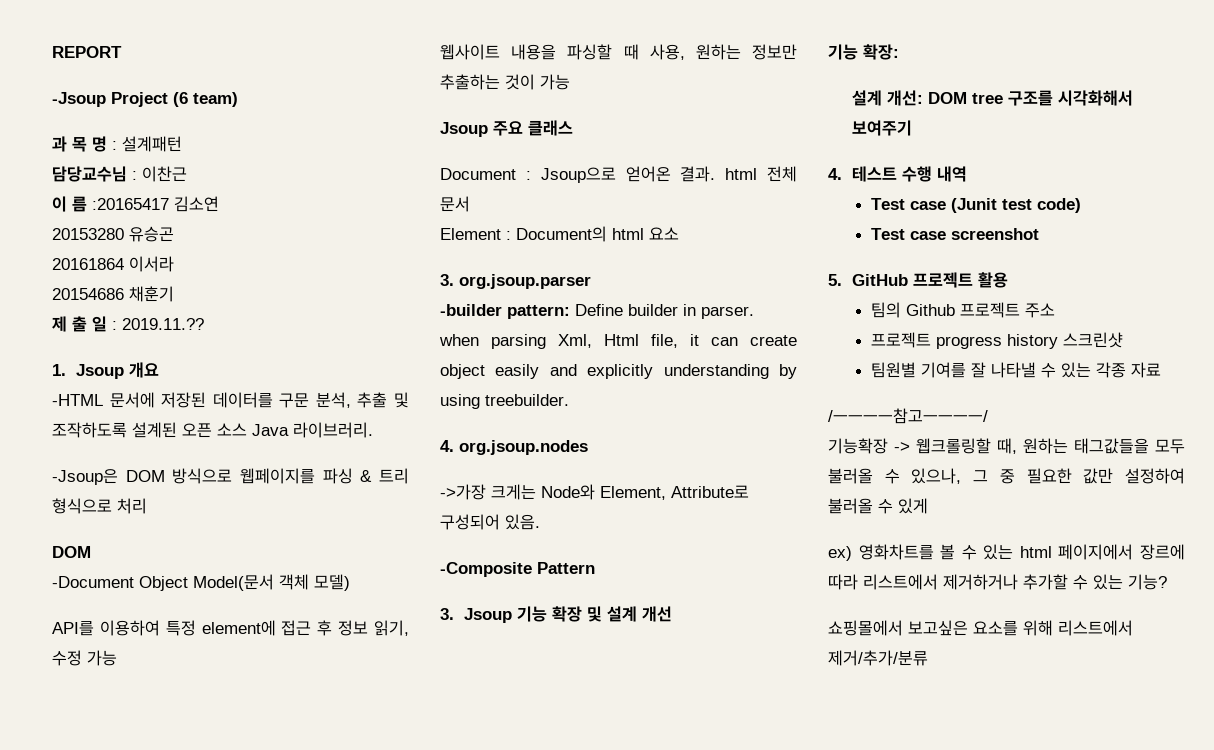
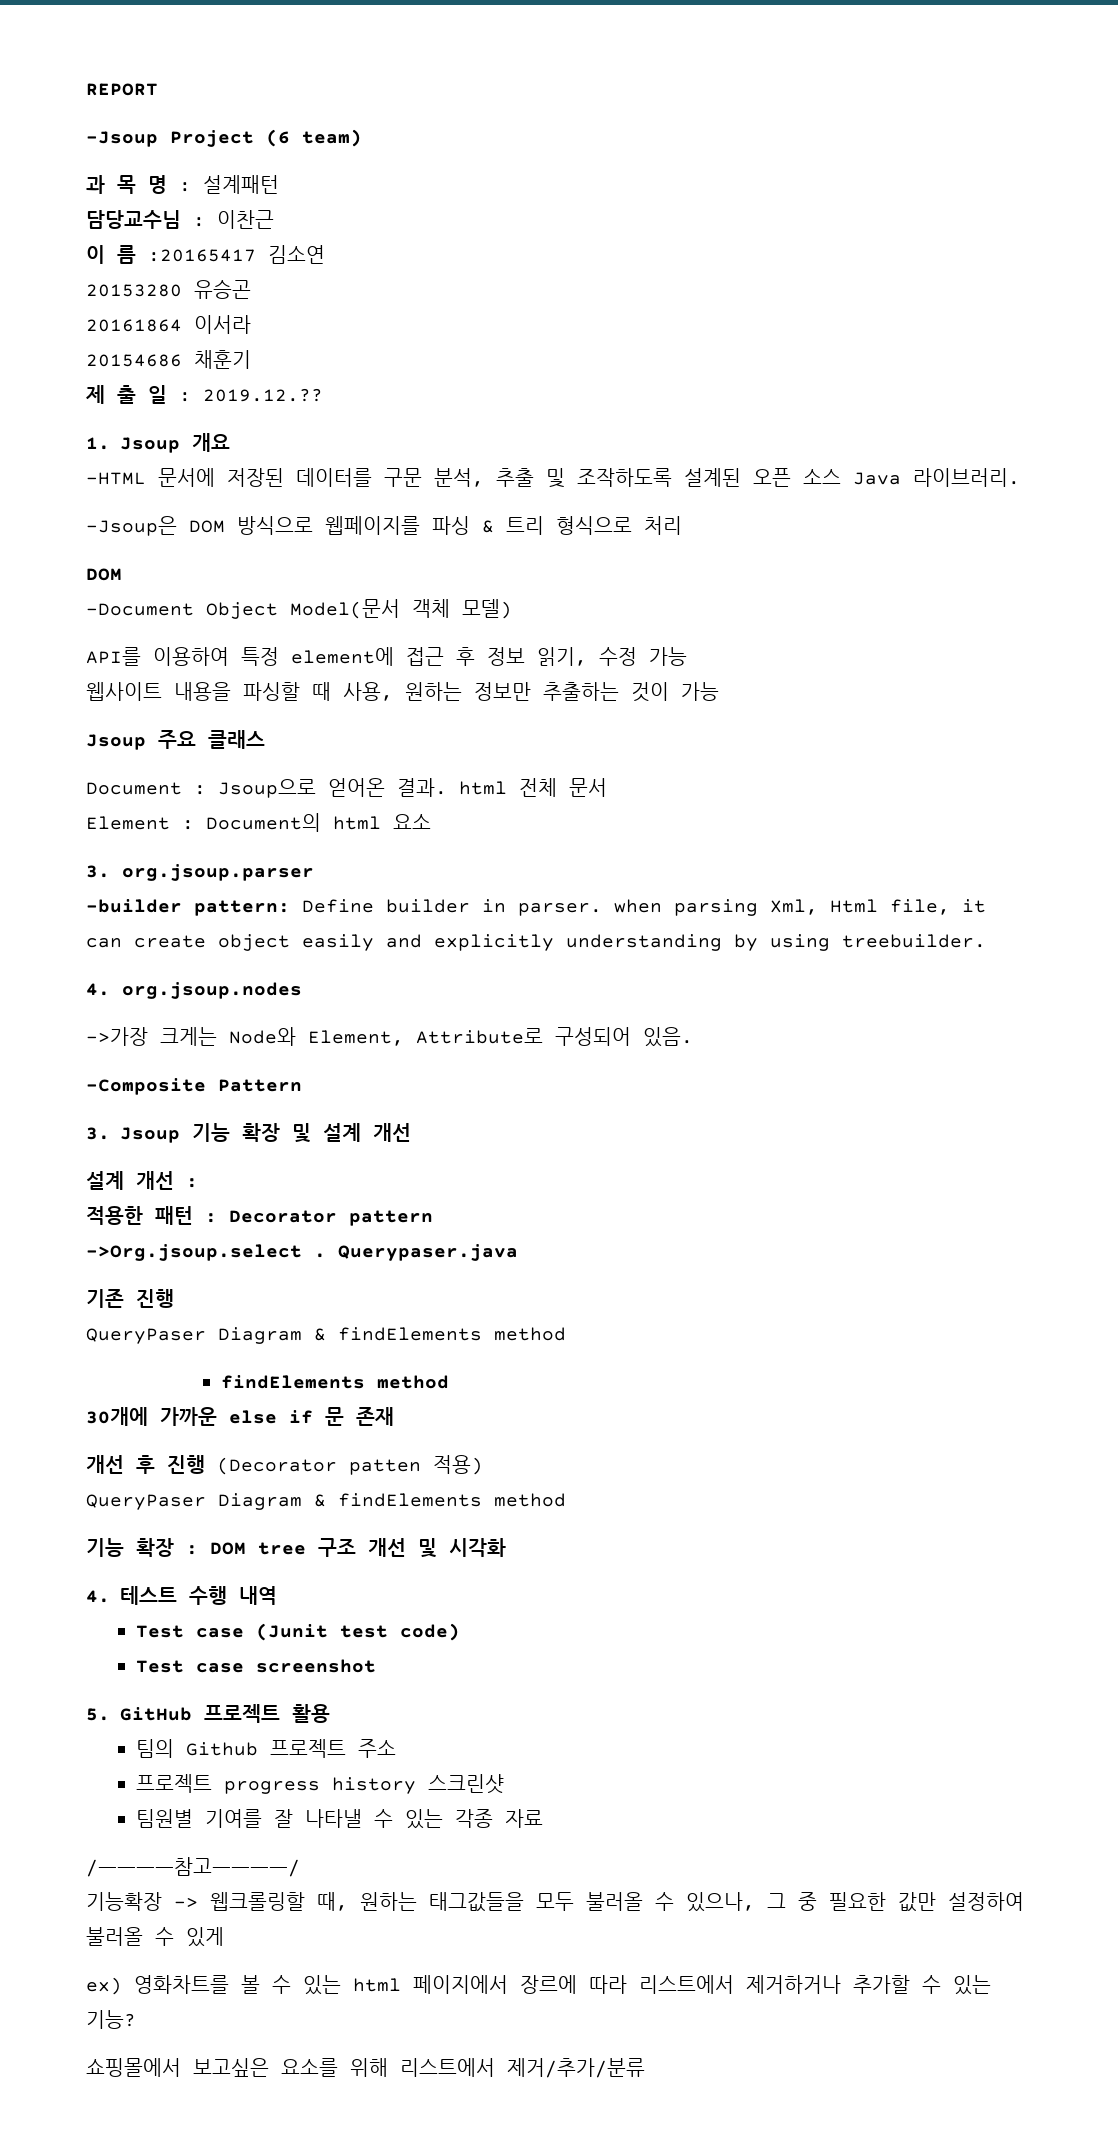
- 제 출 일 : 2019.11.??
+ 제 출 일 : 2019.12.??
- 기능 확장:
- 설계 개선: DOM tree 구조를 시각화해서 보여주기
+ 설계 개선 :
+ 적용한 패턴 : Decorator pattern
+ ->Org.jsoup.select . Querypaser.java
+ 기존 진행
+ QueryPaser Diagram & findElements method
+ findElements method
+ 30개에 가까운 else if 문 존재
+ 개선 후 진행 (Decorator patten 적용)
+ QueryPaser Diagram & findElements method
+ 기능 확장 : DOM tree 구조 개선 및 시각화

